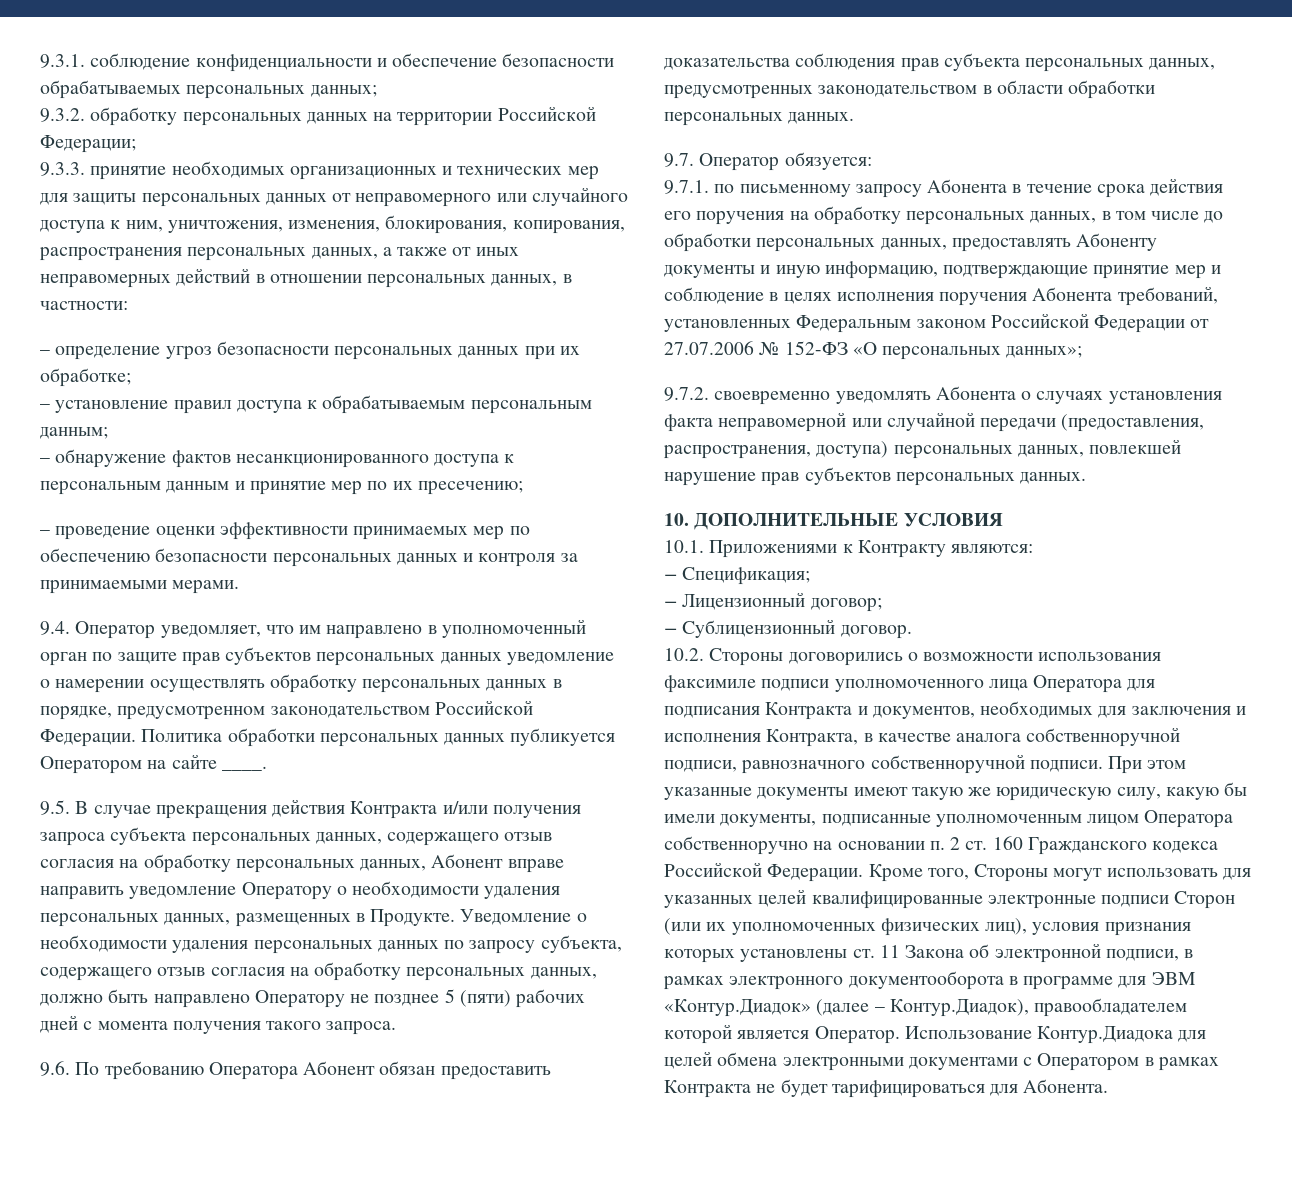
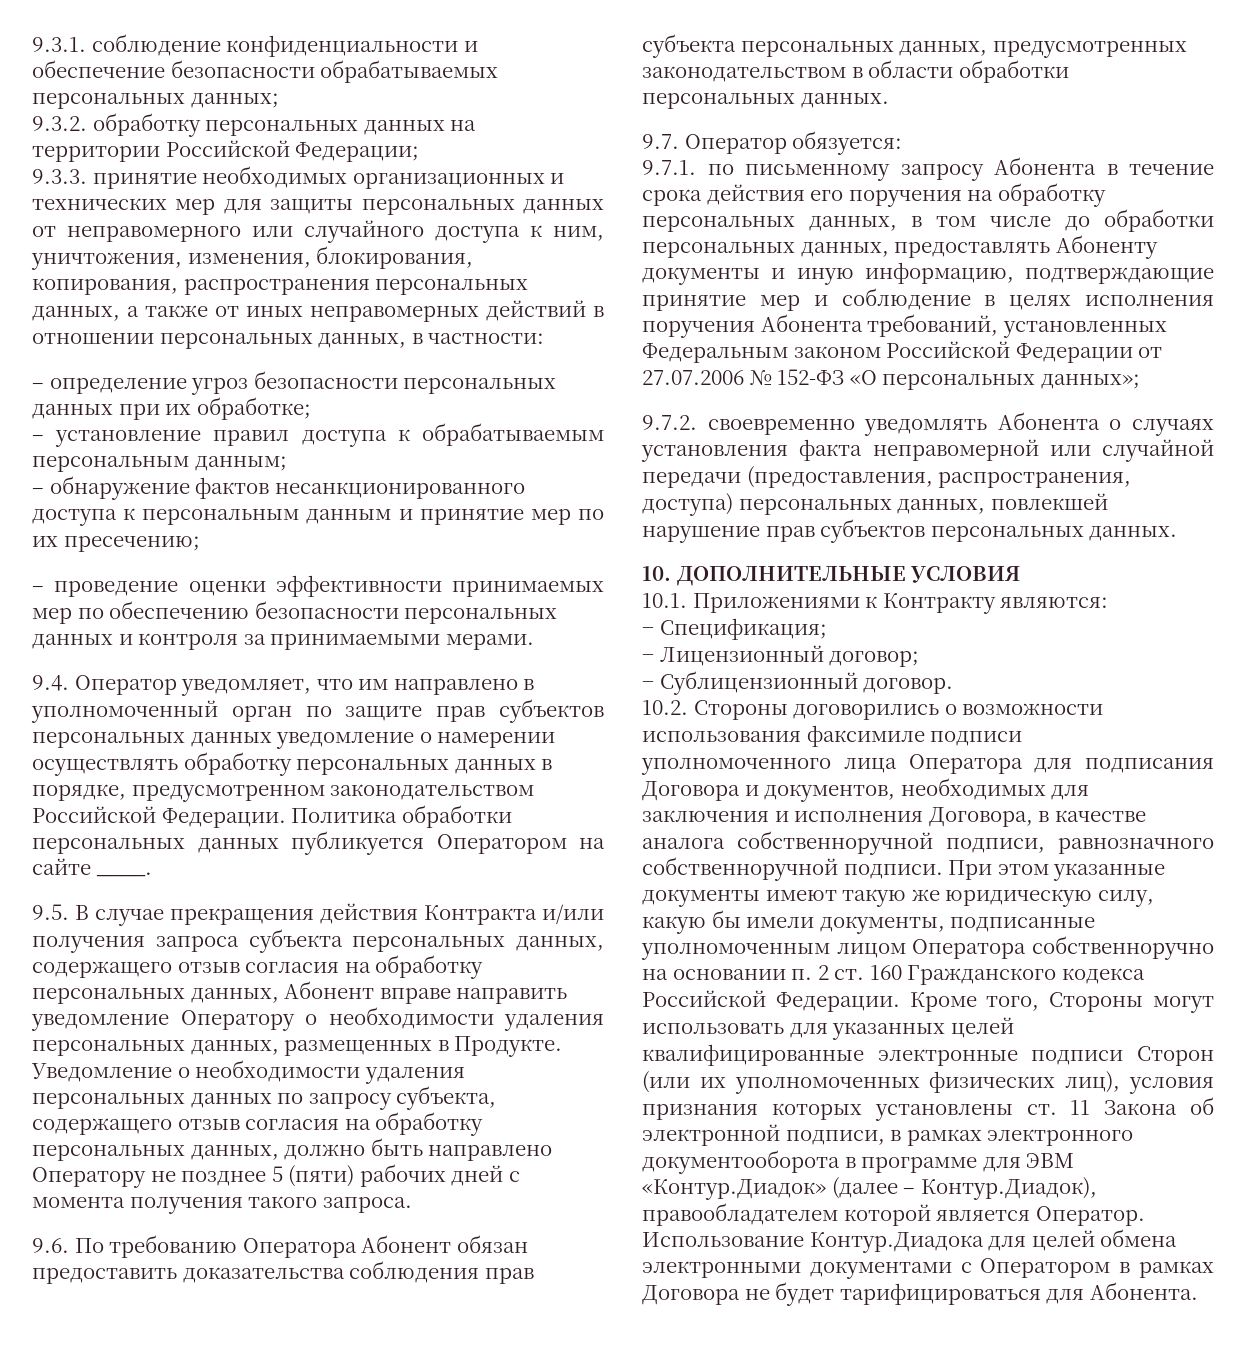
- 10.2. Стороны договорились о возможности использования факсимиле подписи уполномоченного лица Оператора для подписания Контракта и документов, необходимых для заключения и исполнения Контракта, в качестве аналога собственноручной подписи, равнозначного собственноручной подписи.
+ 10.2. Стороны договорились о возможности использования факсимиле подписи уполномоченного лица Оператора для подписания Договора и документов, необходимых для заключения и исполнения Договора, в качестве аналога собственноручной подписи, равнозначного собственноручной подписи.
- Использование Контур.Диадока для целей обмена электронными документами с Оператором в рамках Контракта не будет тарифицироваться для Абонента.
+ Использование Контур.Диадока для целей обмена электронными документами с Оператором в рамках Договора не будет тарифицироваться для Абонента.

